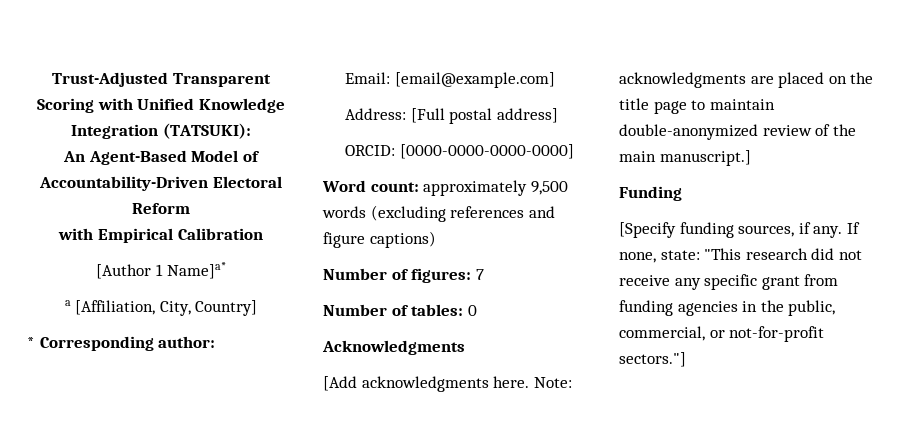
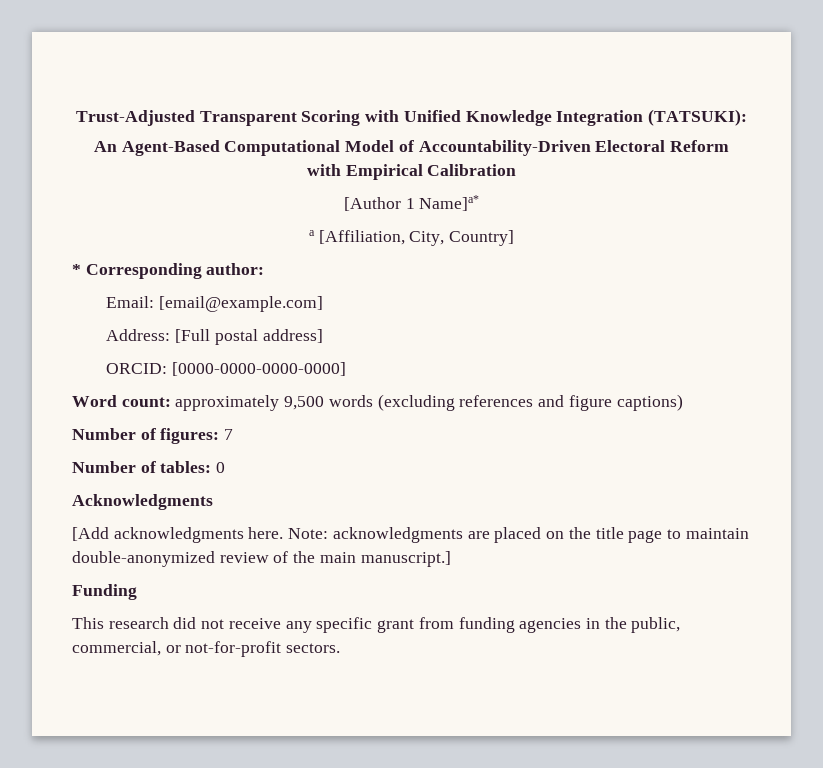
- An Agent-Based Model of Accountability-Driven Electoral Reform
+ An Agent-Based Computational Model of Accountability-Driven Electoral Reform
- [Specify funding sources, if any. If none, state: "This research did not receive any specific grant from funding agencies in the public, commercial, or not-for-profit sectors."]
+ This research did not receive any specific grant from funding agencies in the public, commercial, or not-for-profit sectors.

